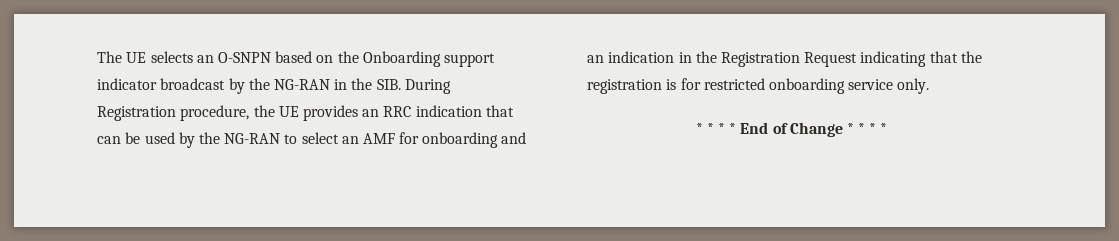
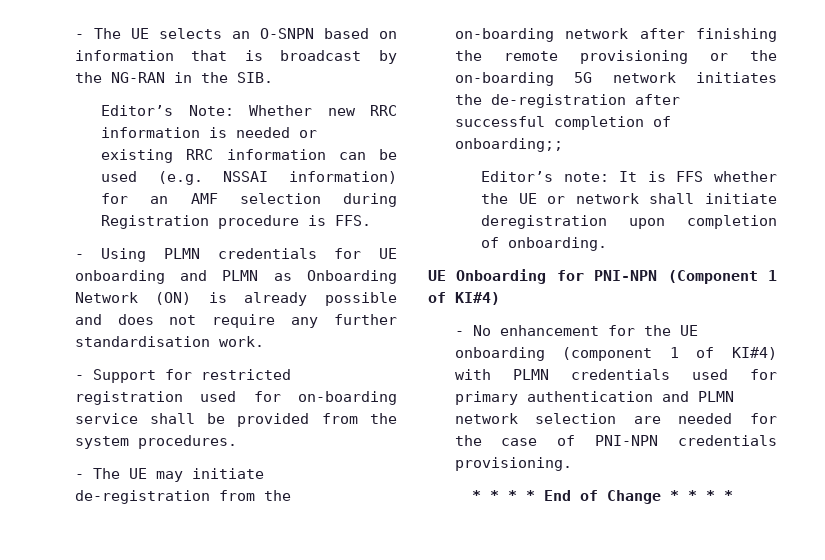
- The UE selects an O-SNPN based on the Onboarding support indicator broadcast by the NG-RAN in the SIB. During Registration procedure, the UE provides an RRC indication that can be used by the NG-RAN to select an AMF for onboarding and an indication in the Registration Request indicating that the registration is for restricted onboarding service only.
+ - The UE selects an O-SNPN based on information that is broadcast by the NG-RAN in the SIB.
+ Editor’s Note: Whether new RRC information is needed or existing RRC information can be used (e.g. NSSAI information) for an AMF selection during Registration procedure is FFS.
+ - Using PLMN credentials for UE onboarding and PLMN as Onboarding Network (ON) is already possible and does not require any further standardisation work.
+ - Support for restricted registration used for on-boarding service shall be provided from the system procedures.
+ - The UE may initiate de-registration from the on-boarding network after finishing the remote provisioning or the on-boarding 5G network initiates the de-registration after successful completion of onboarding;;
+ Editor’s note: It is FFS whether the UE or network shall initiate deregistration upon completion of onboarding.
+ UE Onboarding for PNI-NPN (Component 1 of KI#4)
+ - No enhancement for the UE onboarding (component 1 of KI#4) with PLMN credentials used for primary authentication and PLMN network selection are needed for the case of PNI-NPN credentials provisioning.

